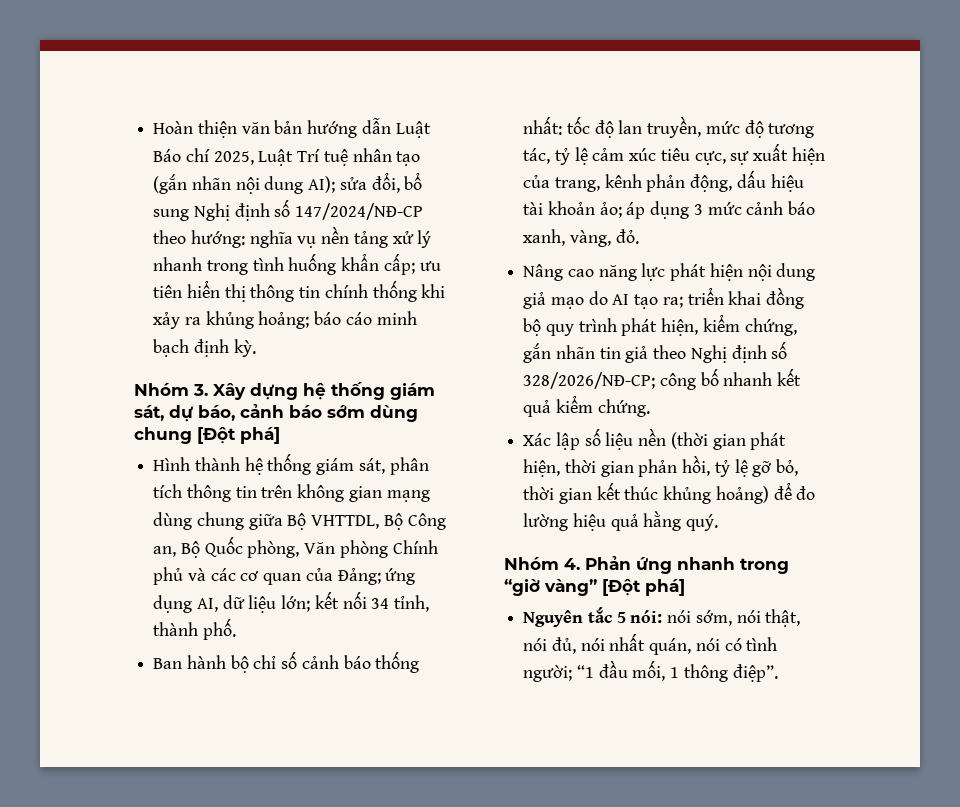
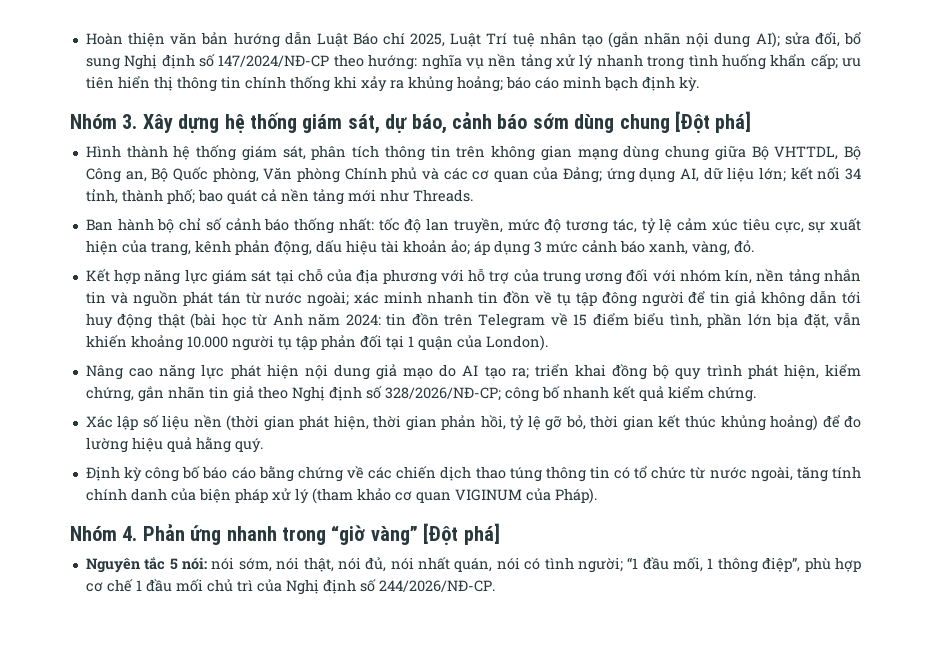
- Hình thành hệ thống giám sát, phân tích thông tin trên không gian mạng dùng chung giữa Bộ VHTTDL, Bộ Công an, Bộ Quốc phòng, Văn phòng Chính phủ và các cơ quan của Đảng; ứng dụng AI, dữ liệu lớn; kết nối 34 tỉnh, thành phố.
+ Hình thành hệ thống giám sát, phân tích thông tin trên không gian mạng dùng chung giữa Bộ VHTTDL, Bộ Công an, Bộ Quốc phòng, Văn phòng Chính phủ và các cơ quan của Đảng; ứng dụng AI, dữ liệu lớn; kết nối 34 tỉnh, thành phố; bao quát cả nền tảng mới như Threads.
+ Kết hợp năng lực giám sát tại chỗ của địa phương với hỗ trợ của trung ương đối với nhóm kín, nền tảng nhắn tin và nguồn phát tán từ nước ngoài; xác minh nhanh tin đồn về tụ tập đông người để tin giả không dẫn tới huy động thật (bài học từ Anh năm 2024: tin đồn trên Telegram về 15 điểm biểu tình, phần lớn bịa đặt, vẫn khiến khoảng 10.000 người tụ tập phản đối tại 1 quận của London).
+ Định kỳ công bố báo cáo bằng chứng về các chiến dịch thao túng thông tin có tổ chức từ nước ngoài, tăng tính chính danh của biện pháp xử lý (tham khảo cơ quan VIGINUM của Pháp).
- Nguyên tắc 5 nói: nói sớm, nói thật, nói đủ, nói nhất quán, nói có tình người; “1 đầu mối, 1 thông điệp”.
+ Nguyên tắc 5 nói: nói sớm, nói thật, nói đủ, nói nhất quán, nói có tình người; “1 đầu mối, 1 thông điệp”, phù hợp cơ chế 1 đầu mối chủ trì của Nghị định số 244/2026/NĐ-CP.

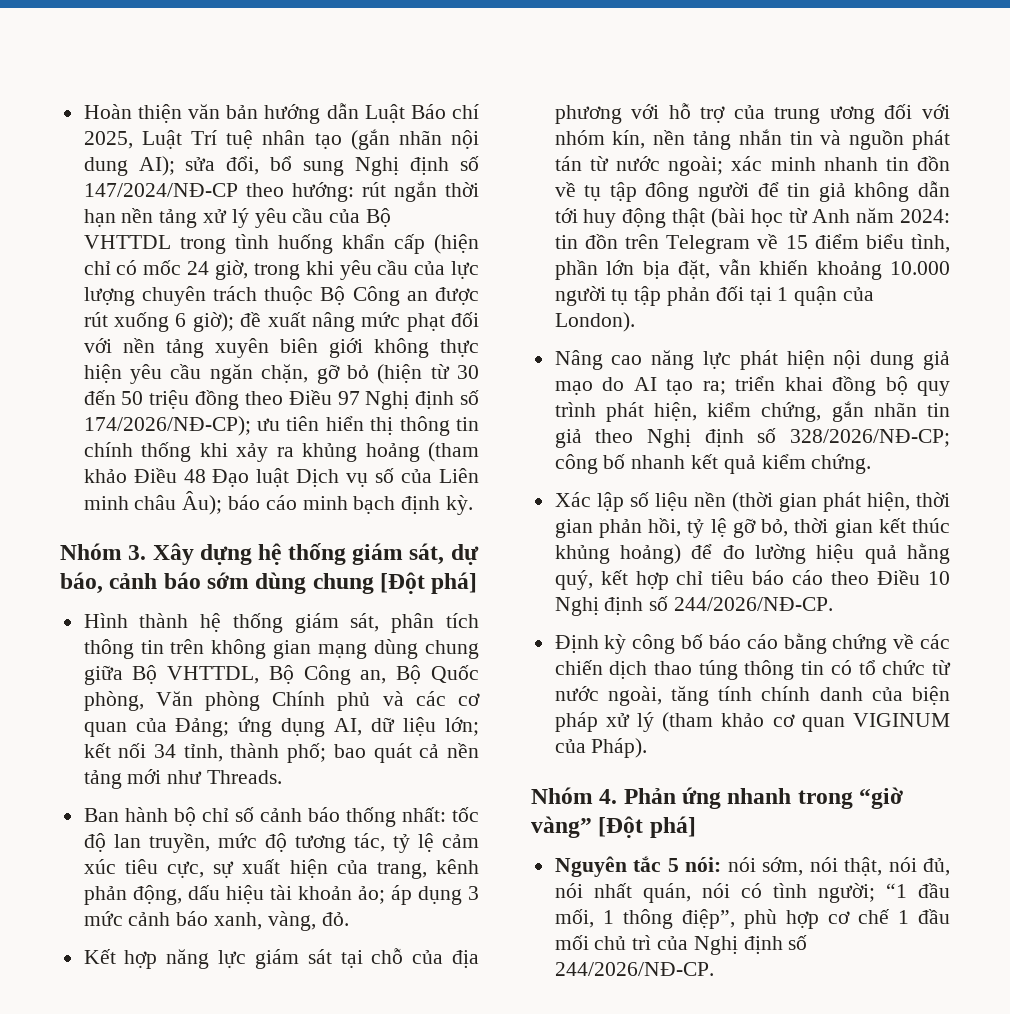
- Hoàn thiện văn bản hướng dẫn Luật Báo chí 2025, Luật Trí tuệ nhân tạo (gắn nhãn nội dung AI); sửa đổi, bổ sung Nghị định số 147/2024/NĐ-CP theo hướng: nghĩa vụ nền tảng xử lý nhanh trong tình huống khẩn cấp; ưu tiên hiển thị thông tin chính thống khi xảy ra khủng hoảng; báo cáo minh bạch định kỳ.
+ Hoàn thiện văn bản hướng dẫn Luật Báo chí 2025, Luật Trí tuệ nhân tạo (gắn nhãn nội dung AI); sửa đổi, bổ sung Nghị định số 147/2024/NĐ-CP theo hướng: rút ngắn thời hạn nền tảng xử lý yêu cầu của Bộ VHTTDL trong tình huống khẩn cấp (hiện chỉ có mốc 24 giờ, trong khi yêu cầu của lực lượng chuyên trách thuộc Bộ Công an được rút xuống 6 giờ); đề xuất nâng mức phạt đối với nền tảng xuyên biên giới không thực hiện yêu cầu ngăn chặn, gỡ bỏ (hiện từ 30 đến 50 triệu đồng theo Điều 97 Nghị định số 174/2026/NĐ-CP); ưu tiên hiển thị thông tin chính thống khi xảy ra khủng hoảng (tham khảo Điều 48 Đạo luật Dịch vụ số của Liên minh châu Âu); báo cáo minh bạch định kỳ.
- Xác lập số liệu nền (thời gian phát hiện, thời gian phản hồi, tỷ lệ gỡ bỏ, thời gian kết thúc khủng hoảng) để đo lường hiệu quả hằng quý.
+ Xác lập số liệu nền (thời gian phát hiện, thời gian phản hồi, tỷ lệ gỡ bỏ, thời gian kết thúc khủng hoảng) để đo lường hiệu quả hằng quý, kết hợp chỉ tiêu báo cáo theo Điều 10 Nghị định số 244/2026/NĐ-CP.

